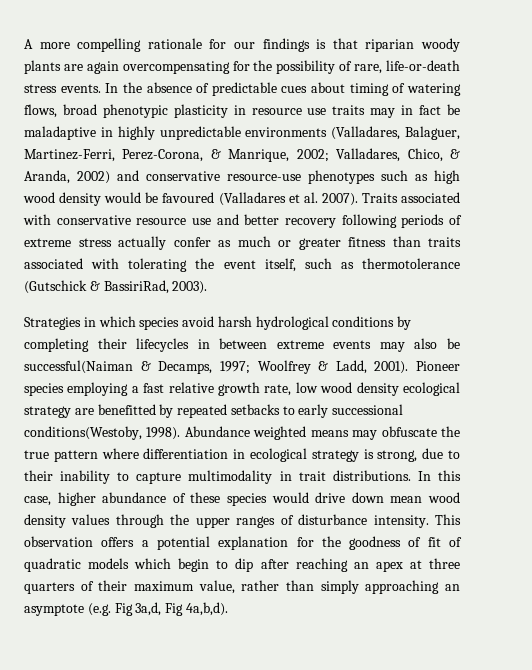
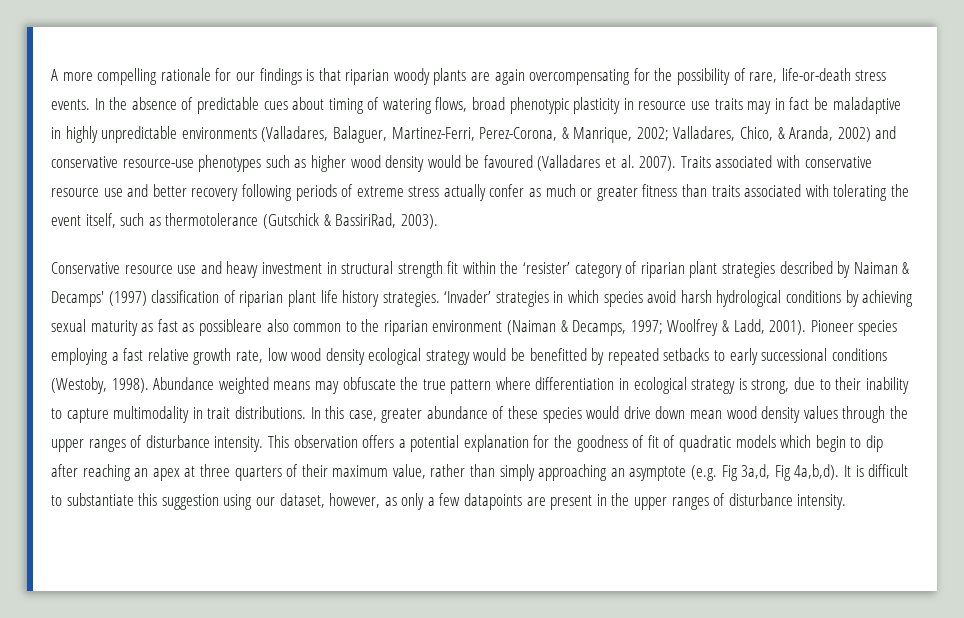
- In the absence of predictable cues about timing of watering flows, broad phenotypic plasticity in resource use traits may in fact be maladaptive in highly unpredictable environments (Valladares, Balaguer, Martinez-Ferri, Perez-Corona, & Manrique, 2002; Valladares, Chico, & Aranda, 2002) and conservative resource-use phenotypes such as high wood density would be favoured (Valladares et al. 2007).
+ In the absence of predictable cues about timing of watering flows, broad phenotypic plasticity in resource use traits may in fact be maladaptive in highly unpredictable environments (Valladares, Balaguer, Martinez-Ferri, Perez-Corona, & Manrique, 2002; Valladares, Chico, & Aranda, 2002) and conservative resource-use phenotypes such as higher wood density would be favoured (Valladares et al. 2007).
- Strategies in which species avoid harsh hydrological conditions by completing their lifecycles in between extreme events may also be successful(Naiman & Decamps, 1997; Woolfrey & Ladd, 2001).
+ Conservative resource use and heavy investment in structural strength fit within the ‘resister’ category of riparian plant strategies described by Naiman & Decamps' (1997) classification of riparian plant life history strategies. ‘Invader’ strategies in which species avoid harsh hydrological conditions by achieving sexual maturity as fast as possibleare also common to the riparian environment (Naiman & Decamps, 1997; Woolfrey & Ladd, 2001).
- Pioneer species employing a fast relative growth rate, low wood density ecological strategy are benefitted by repeated setbacks to early successional conditions(Westoby, 1998).
+ Pioneer species employing a fast relative growth rate, low wood density ecological strategy would be benefitted by repeated setbacks to early successional conditions (Westoby, 1998).
- In this case, higher abundance of these species would drive down mean wood density values through the upper ranges of disturbance intensity.
+ In this case, greater abundance of these species would drive down mean wood density values through the upper ranges of disturbance intensity.
+ It is difficult to substantiate this suggestion using our dataset, however, as only a few datapoints are present in the upper ranges of disturbance intensity.

